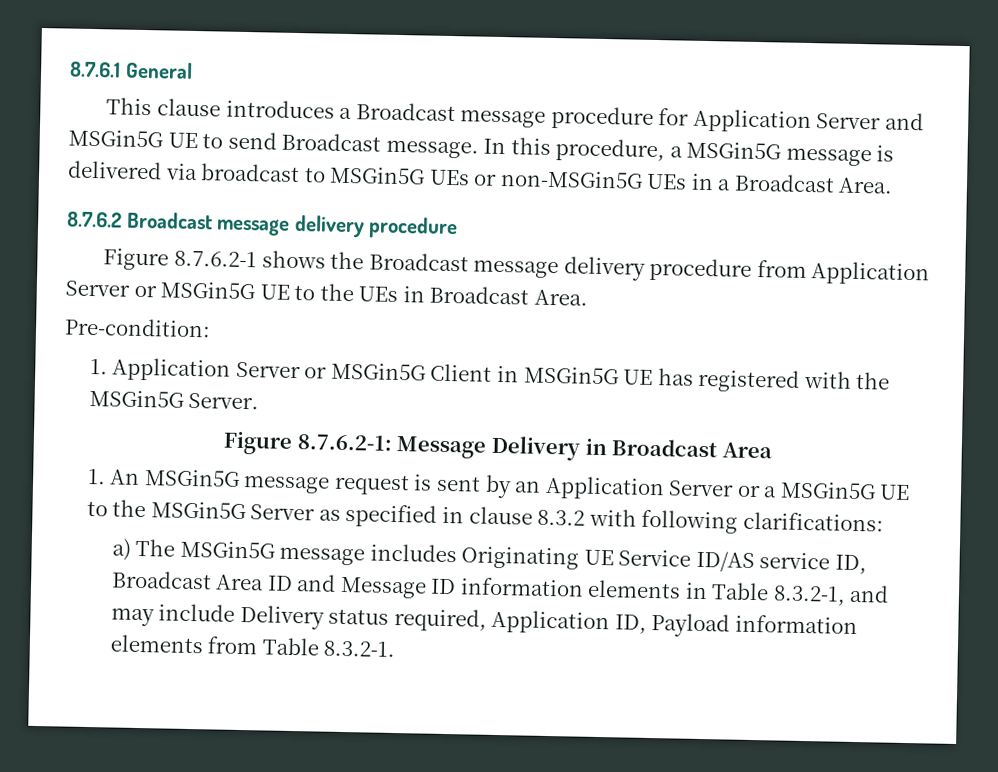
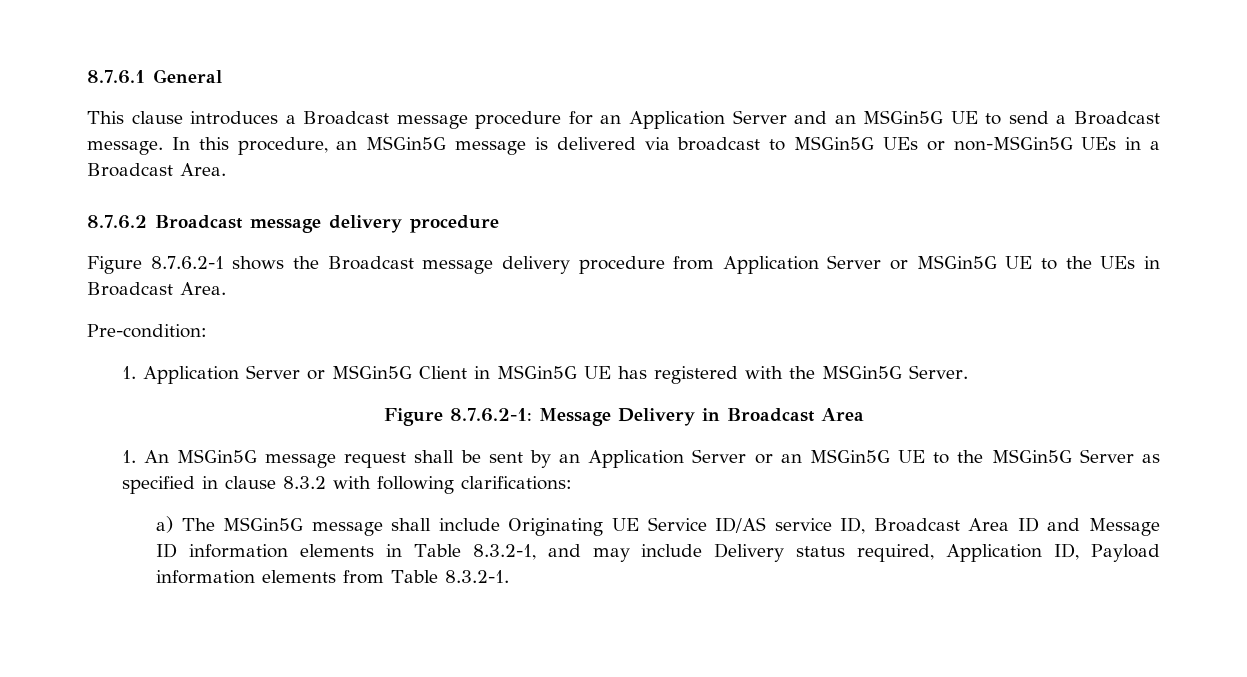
- This clause introduces a Broadcast message procedure for Application Server and MSGin5G UE to send Broadcast message.
+ This clause introduces a Broadcast message procedure for an Application Server and an MSGin5G UE to send a Broadcast message.
- In this procedure, a MSGin5G message is delivered via broadcast to MSGin5G UEs or non-MSGin5G UEs in a Broadcast Area.
+ In this procedure, an MSGin5G message is delivered via broadcast to MSGin5G UEs or non-MSGin5G UEs in a Broadcast Area.
- 1. An MSGin5G message request is sent by an Application Server or a MSGin5G UE to the MSGin5G Server as specified in clause 8.3.2 with following clarifications:
+ 1. An MSGin5G message request shall be sent by an Application Server or an MSGin5G UE to the MSGin5G Server as specified in clause 8.3.2 with following clarifications:
- a) The MSGin5G message includes Originating UE Service ID/AS service ID, Broadcast Area ID and Message ID information elements in Table 8.3.2-1, and may include Delivery status required, Application ID, Payload information elements from Table 8.3.2-1.
+ a) The MSGin5G message shall include Originating UE Service ID/AS service ID, Broadcast Area ID and Message ID information elements in Table 8.3.2-1, and may include Delivery status required, Application ID, Payload information elements from Table 8.3.2-1.

